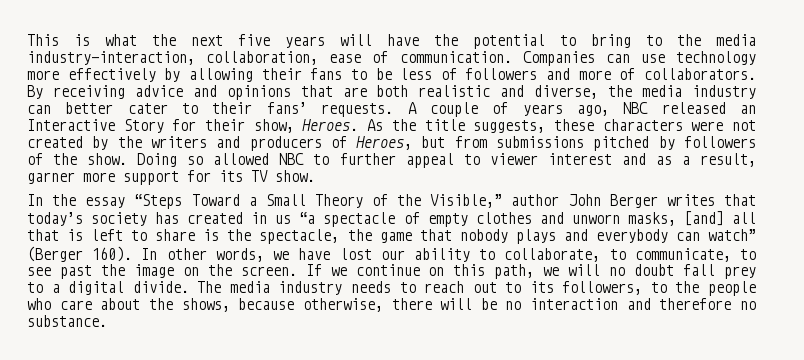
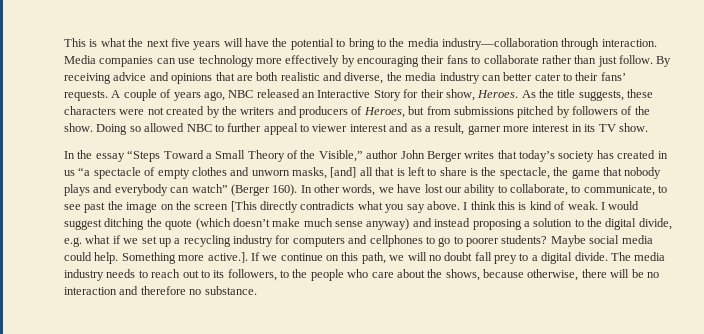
- This is what the next five years will have the potential to bring to the media industry—interaction, collaboration, ease of communication. Companies can use technology more effectively by allowing their fans to be less of followers and more of collaborators.
+ This is what the next five years will have the potential to bring to the media industry—collaboration through interaction. Media companies can use technology more effectively by encouraging their fans to collaborate rather than just follow.
- Doing so allowed NBC to further appeal to viewer interest and as a result, garner more support for its TV show.
+ Doing so allowed NBC to further appeal to viewer interest and as a result, garner more interest in its TV show.
- In other words, we have lost our ability to collaborate, to communicate, to see past the image on the screen. If we continue on this path, we will no doubt fall prey to a digital divide.
+ In other words, we have lost our ability to collaborate, to communicate, to see past the image on the screen [This directly contradicts what you say above. I think this is kind of weak. I would suggest ditching the quote (which doesn’t make much sense anyway) and instead proposing a solution to the digital divide, e.g. what if we set up a recycling industry for computers and cellphones to go to poorer students? Maybe social media could help. Something more active.]. If we continue on this path, we will no doubt fall prey to a digital divide.

